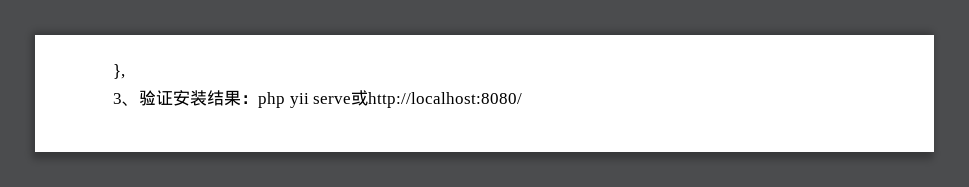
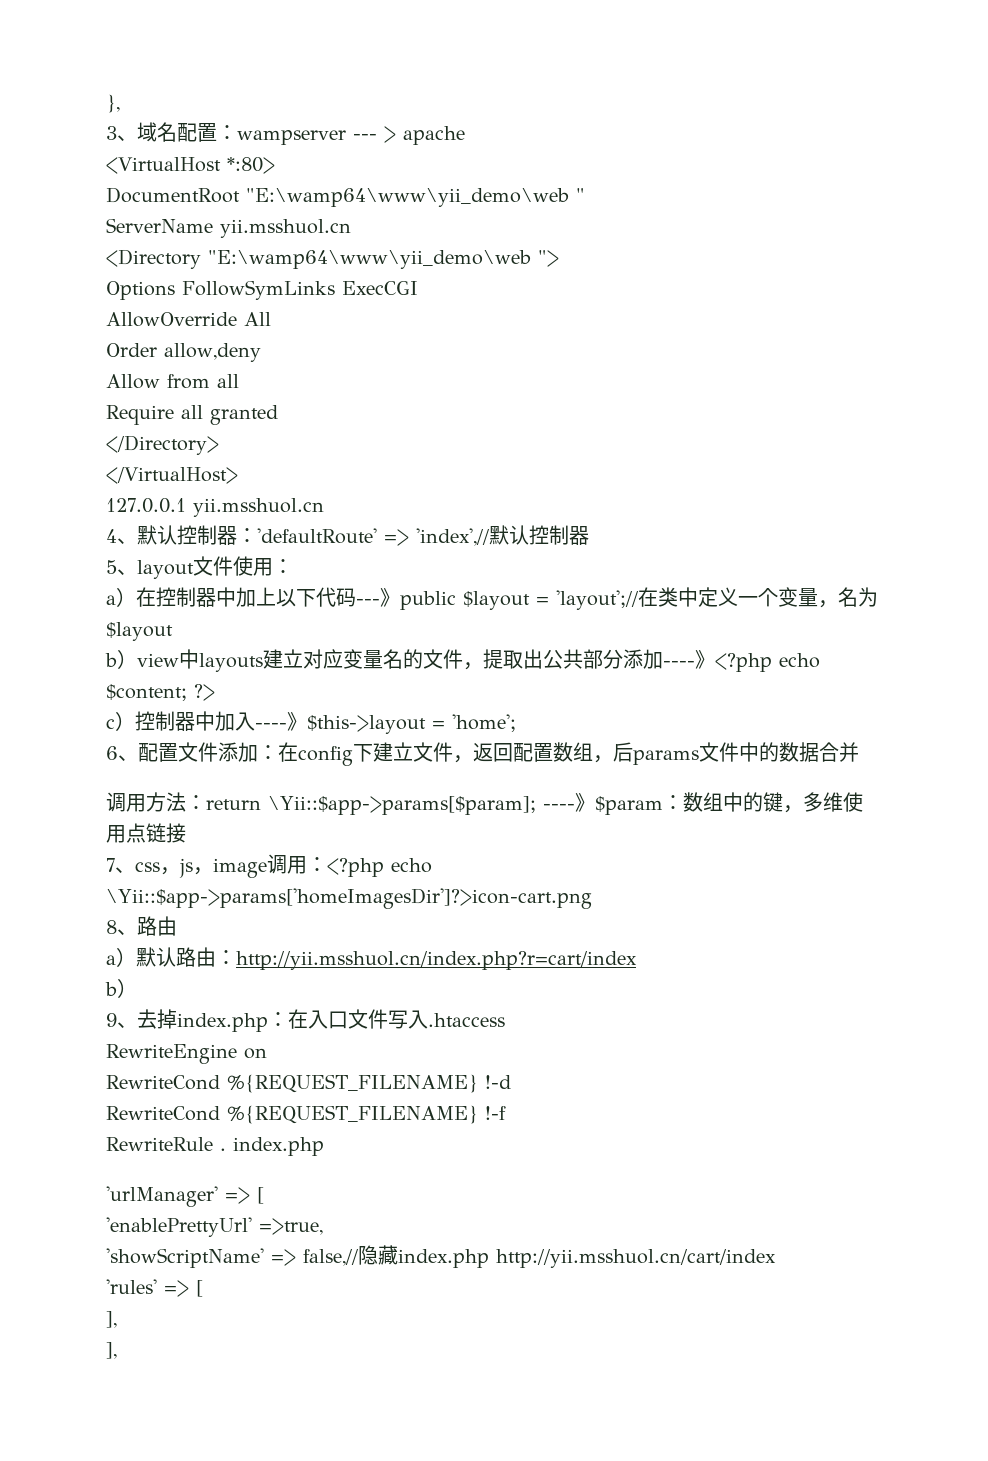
- 3、验证安装结果：php yii serve或http://localhost:8080/
+ 3、域名配置：wampserver --- > apache
+ <VirtualHost *:80>
+ DocumentRoot "E:\wamp64\www\yii_demo\web "
+ ServerName yii.msshuol.cn
+ <Directory "E:\wamp64\www\yii_demo\web ">
+ Options FollowSymLinks ExecCGI
+ AllowOverride All
+ Order allow,deny
+ Allow from all
+ Require all granted
+ </Directory>
+ </VirtualHost>
+ 127.0.0.1 yii.msshuol.cn
+ 4、默认控制器：'defaultRoute' => 'index',//默认控制器
+ 5、layout文件使用：
+ a）在控制器中加上以下代码---》public $layout = 'layout';//在类中定义一个变量，名为$layout
+ b）view中layouts建立对应变量名的文件，提取出公共部分添加----》<?php echo $content; ?>
+ c）控制器中加入----》$this->layout = 'home';
+ 6、配置文件添加：在config下建立文件，返回配置数组，后params文件中的数据合并
+ 调用方法：return \Yii::$app->params[$param]; ----》$param：数组中的键，多维使用点链接
+ 7、css，js，image调用：<?php echo \Yii::$app->params['homeImagesDir']?>icon-cart.png
+ 8、路由
+ a）默认路由：http://yii.msshuol.cn/index.php?r=cart/index
+ b）
+ 9、去掉index.php：在入口文件写入.htaccess
+ RewriteEngine on
+ RewriteCond %{REQUEST_FILENAME} !-d
+ RewriteCond %{REQUEST_FILENAME} !-f
+ RewriteRule . index.php
+ 'urlManager' => [
+ 'enablePrettyUrl' =>true,
+ 'showScriptName' => false,//隐藏index.php http://yii.msshuol.cn/cart/index
+ 'rules' => [
+ ],
+ ],

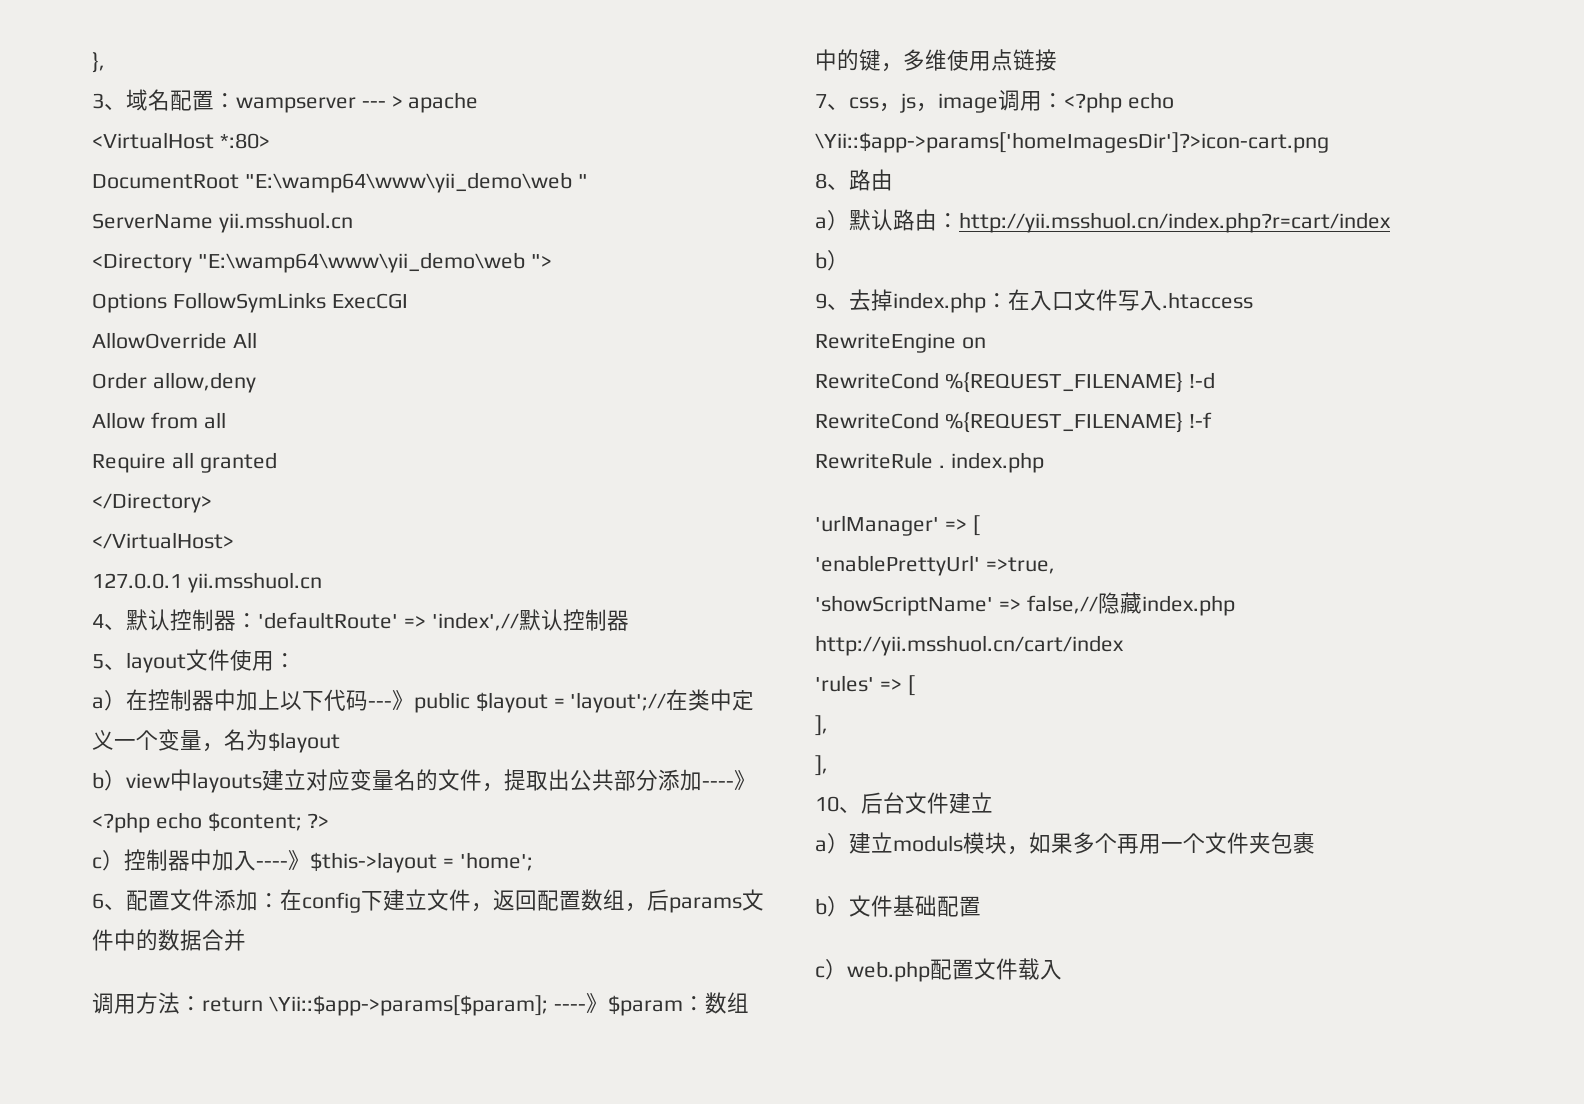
+ 10、后台文件建立
+ a）建立moduls模块，如果多个再用一个文件夹包裹
+ b）文件基础配置
+ c）web.php配置文件载入

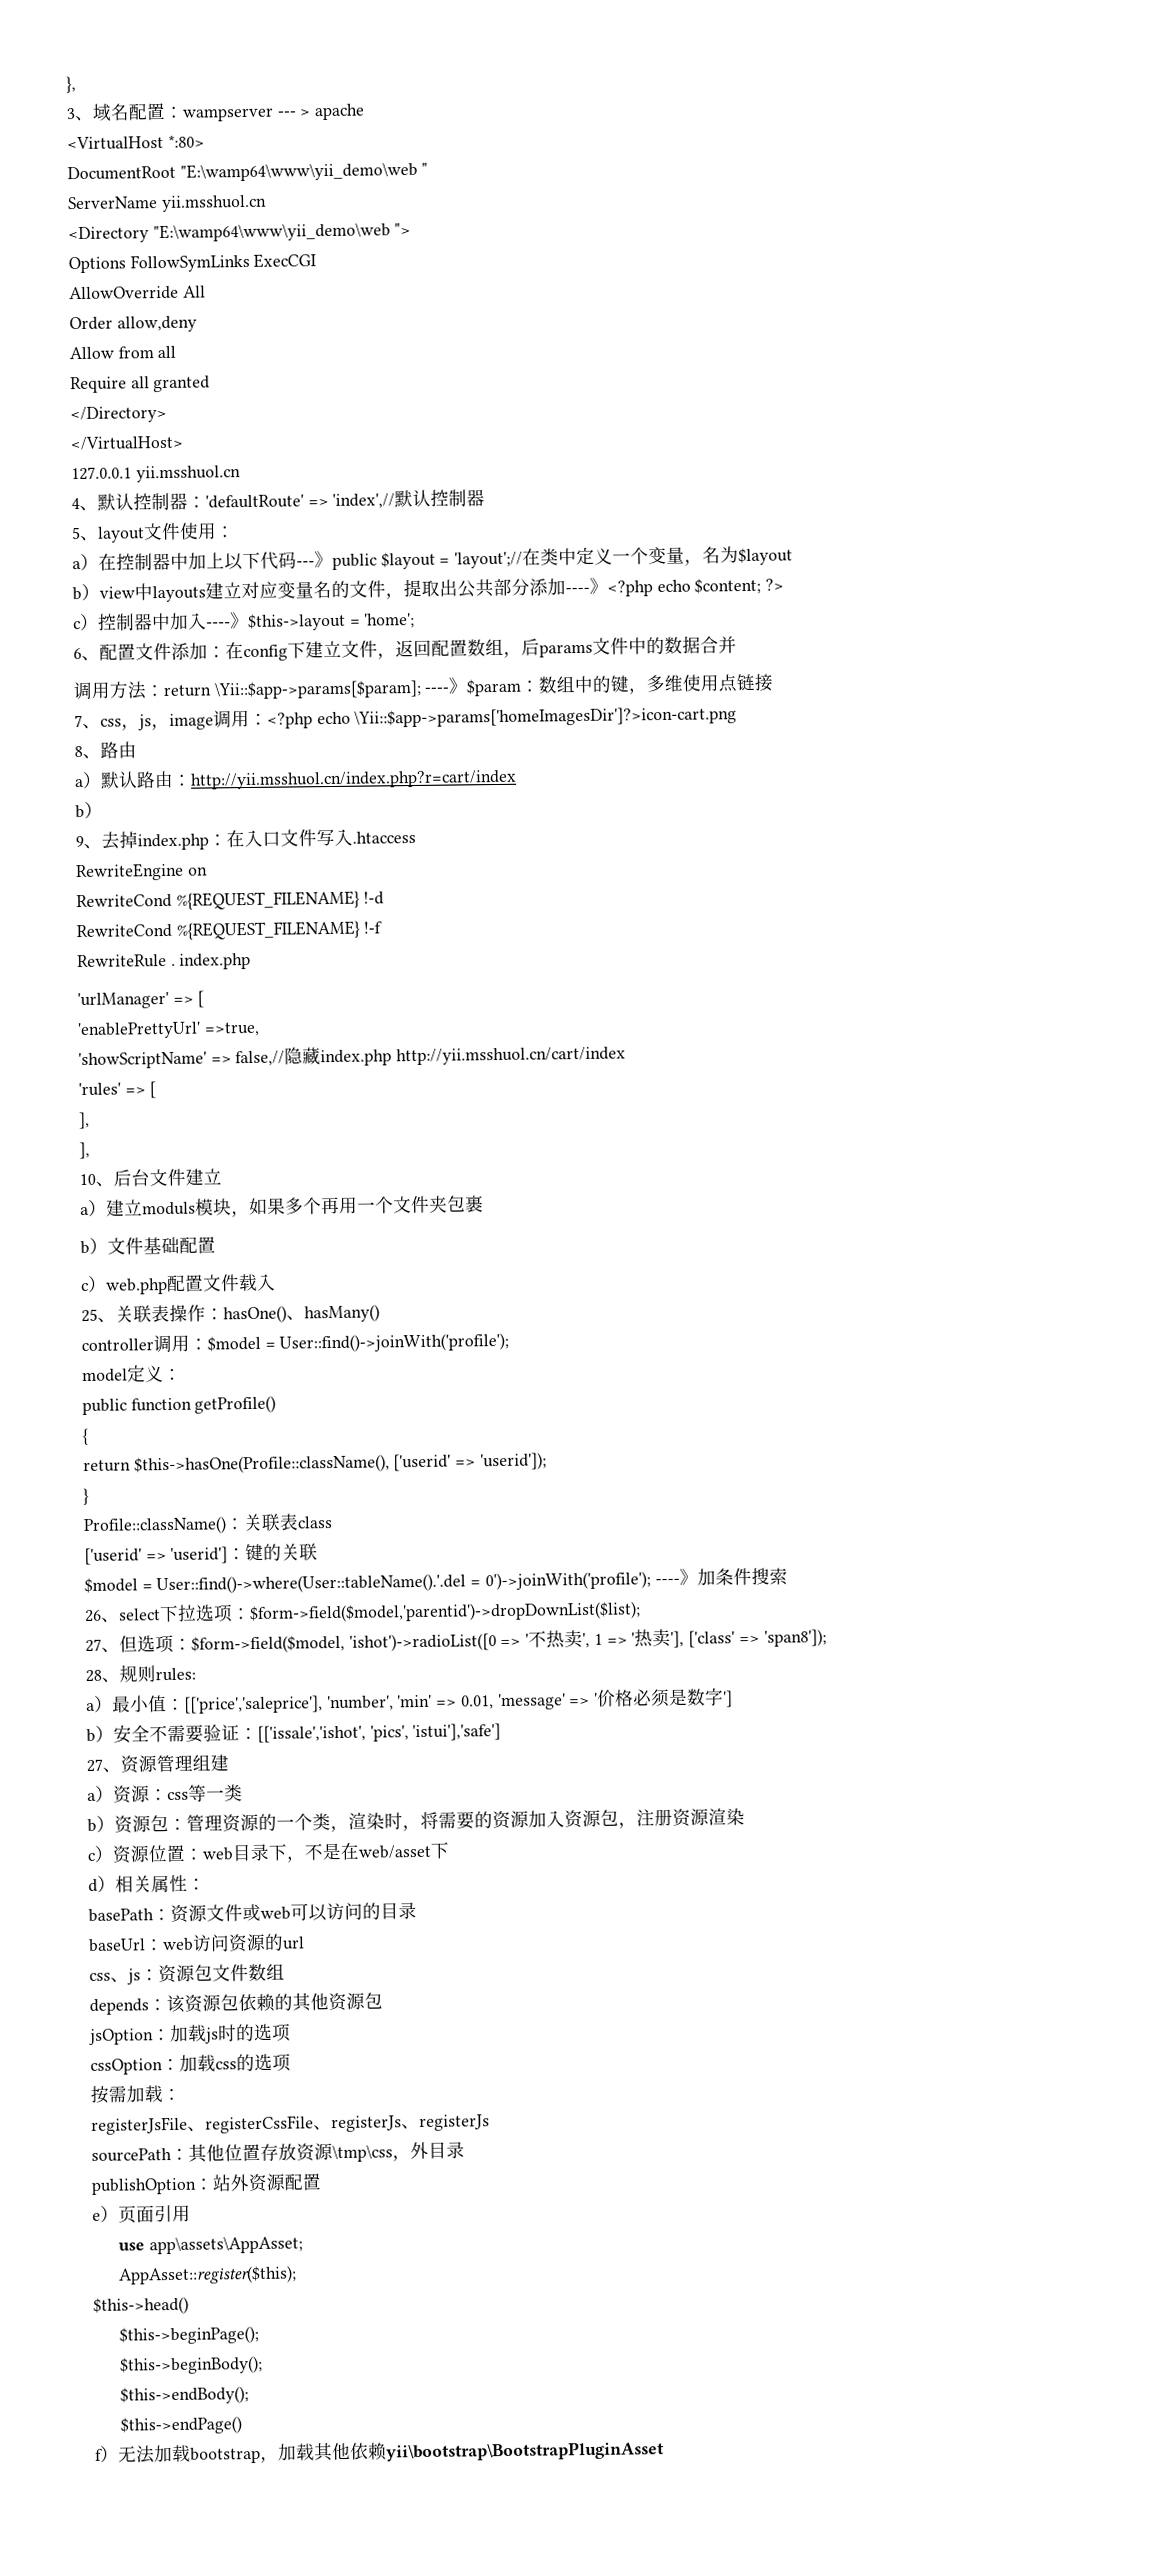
+ 25、关联表操作：hasOne()、hasMany()
+ controller调用：$model = User::find()->joinWith('profile');
+ model定义：
+ public function getProfile()
+ {
+ return $this->hasOne(Profile::className(), ['userid' => 'userid']);
+ }
+ Profile::className()：关联表class
+ ['userid' => 'userid']：键的关联
+ $model = User::find()->where(User::tableName().'.del = 0')->joinWith('profile'); ----》加条件搜索
+ 26、select下拉选项：$form->field($model,'parentid')->dropDownList($list);
+ 27、但选项：$form->field($model, 'ishot')->radioList([0 => '不热卖', 1 => '热卖'], ['class' => 'span8']);
+ 28、规则rules:
+ a）最小值：[['price','saleprice'], 'number', 'min' => 0.01, 'message' => '价格必须是数字']
+ b）安全不需要验证：[['issale','ishot', 'pics', 'istui'],'safe']
+ 27、资源管理组建
+ a）资源：css等一类
+ b）资源包：管理资源的一个类，渲染时，将需要的资源加入资源包，注册资源渲染
+ c）资源位置：web目录下，不是在web/asset下
+ d）相关属性：
+ basePath：资源文件或web可以访问的目录
+ baseUrl：web访问资源的url
+ css、js：资源包文件数组
+ depends：该资源包依赖的其他资源包
+ jsOption：加载js时的选项
+ cssOption：加载css的选项
+ 按需加载：
+ registerJsFile、registerCssFile、registerJs、registerJs
+ sourcePath：其他位置存放资源\tmp\css，外目录
+ publishOption：站外资源配置
+ e）页面引用
+ use app\assets\AppAsset;
+ AppAsset::register($this);
+ $this->head()
+ $this->beginPage();
+ $this->beginBody();
+ $this->endBody();
+ $this->endPage()
+ f）无法加载bootstrap，加载其他依赖yii\bootstrap\BootstrapPluginAsset

